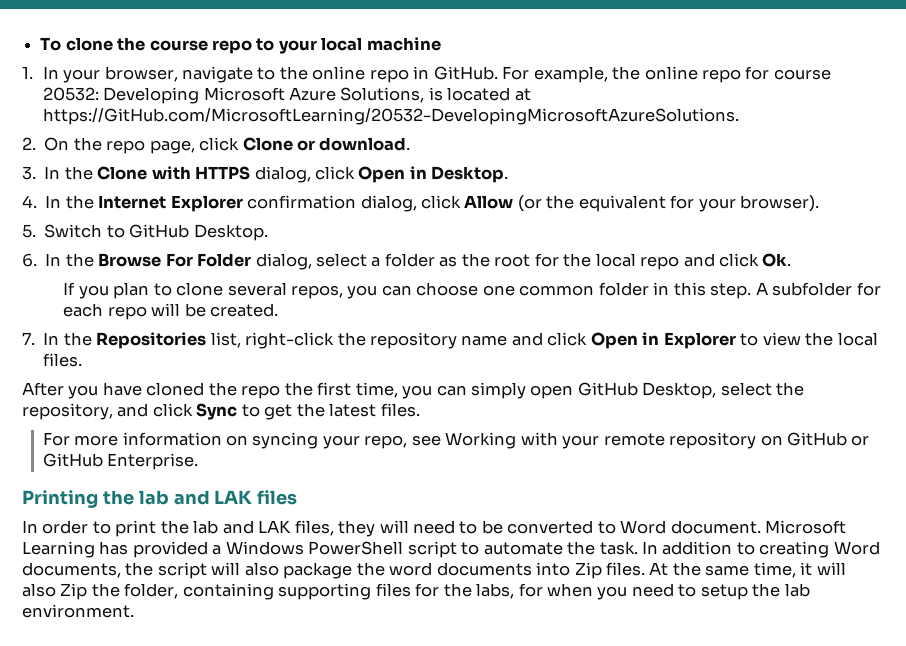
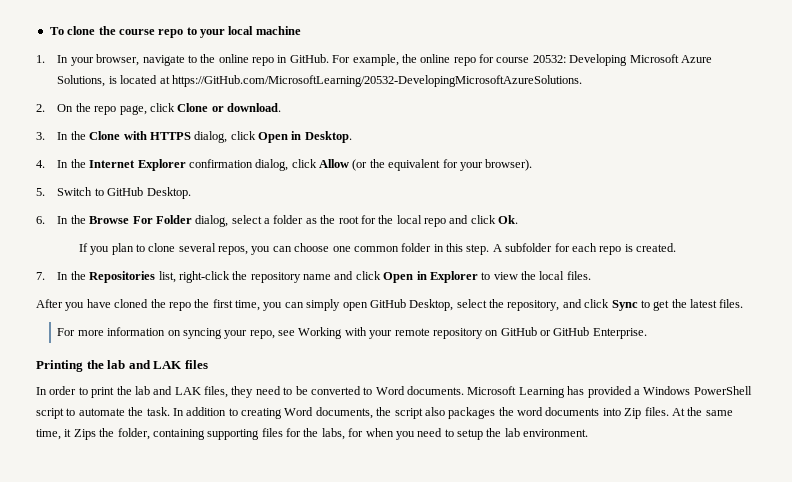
- A subfolder for each repo will be created.
+ A subfolder for each repo is created.
- In order to print the lab and LAK files, they will need to be converted to Word document.
+ In order to print the lab and LAK files, they need to be converted to Word documents.
- In addition to creating Word documents, the script will also package the word documents into Zip files.
+ In addition to creating Word documents, the script also packages the word documents into Zip files.
- At the same time, it will also Zip the folder, containing supporting files for the labs, for when you need to setup the lab environment.
+ At the same time, it Zips the folder, containing supporting files for the labs, for when you need to setup the lab environment.

